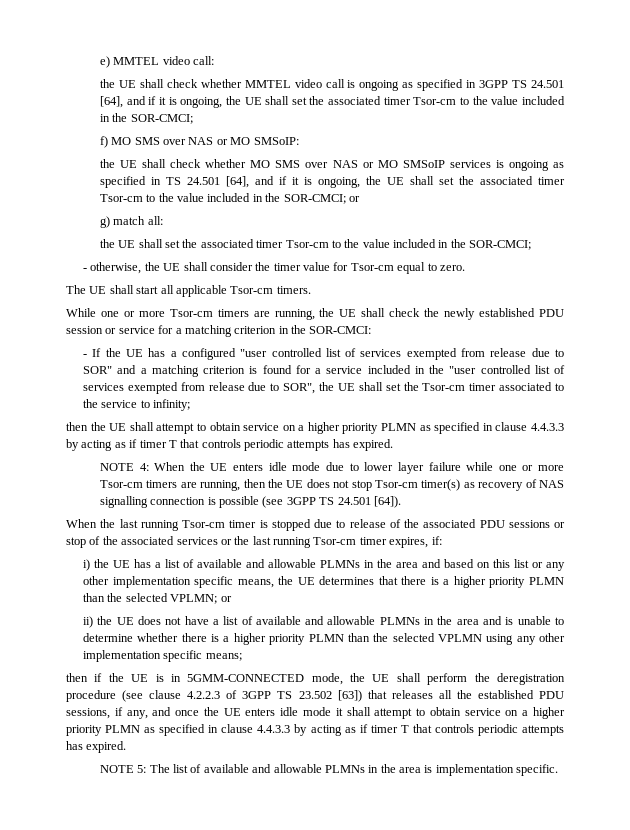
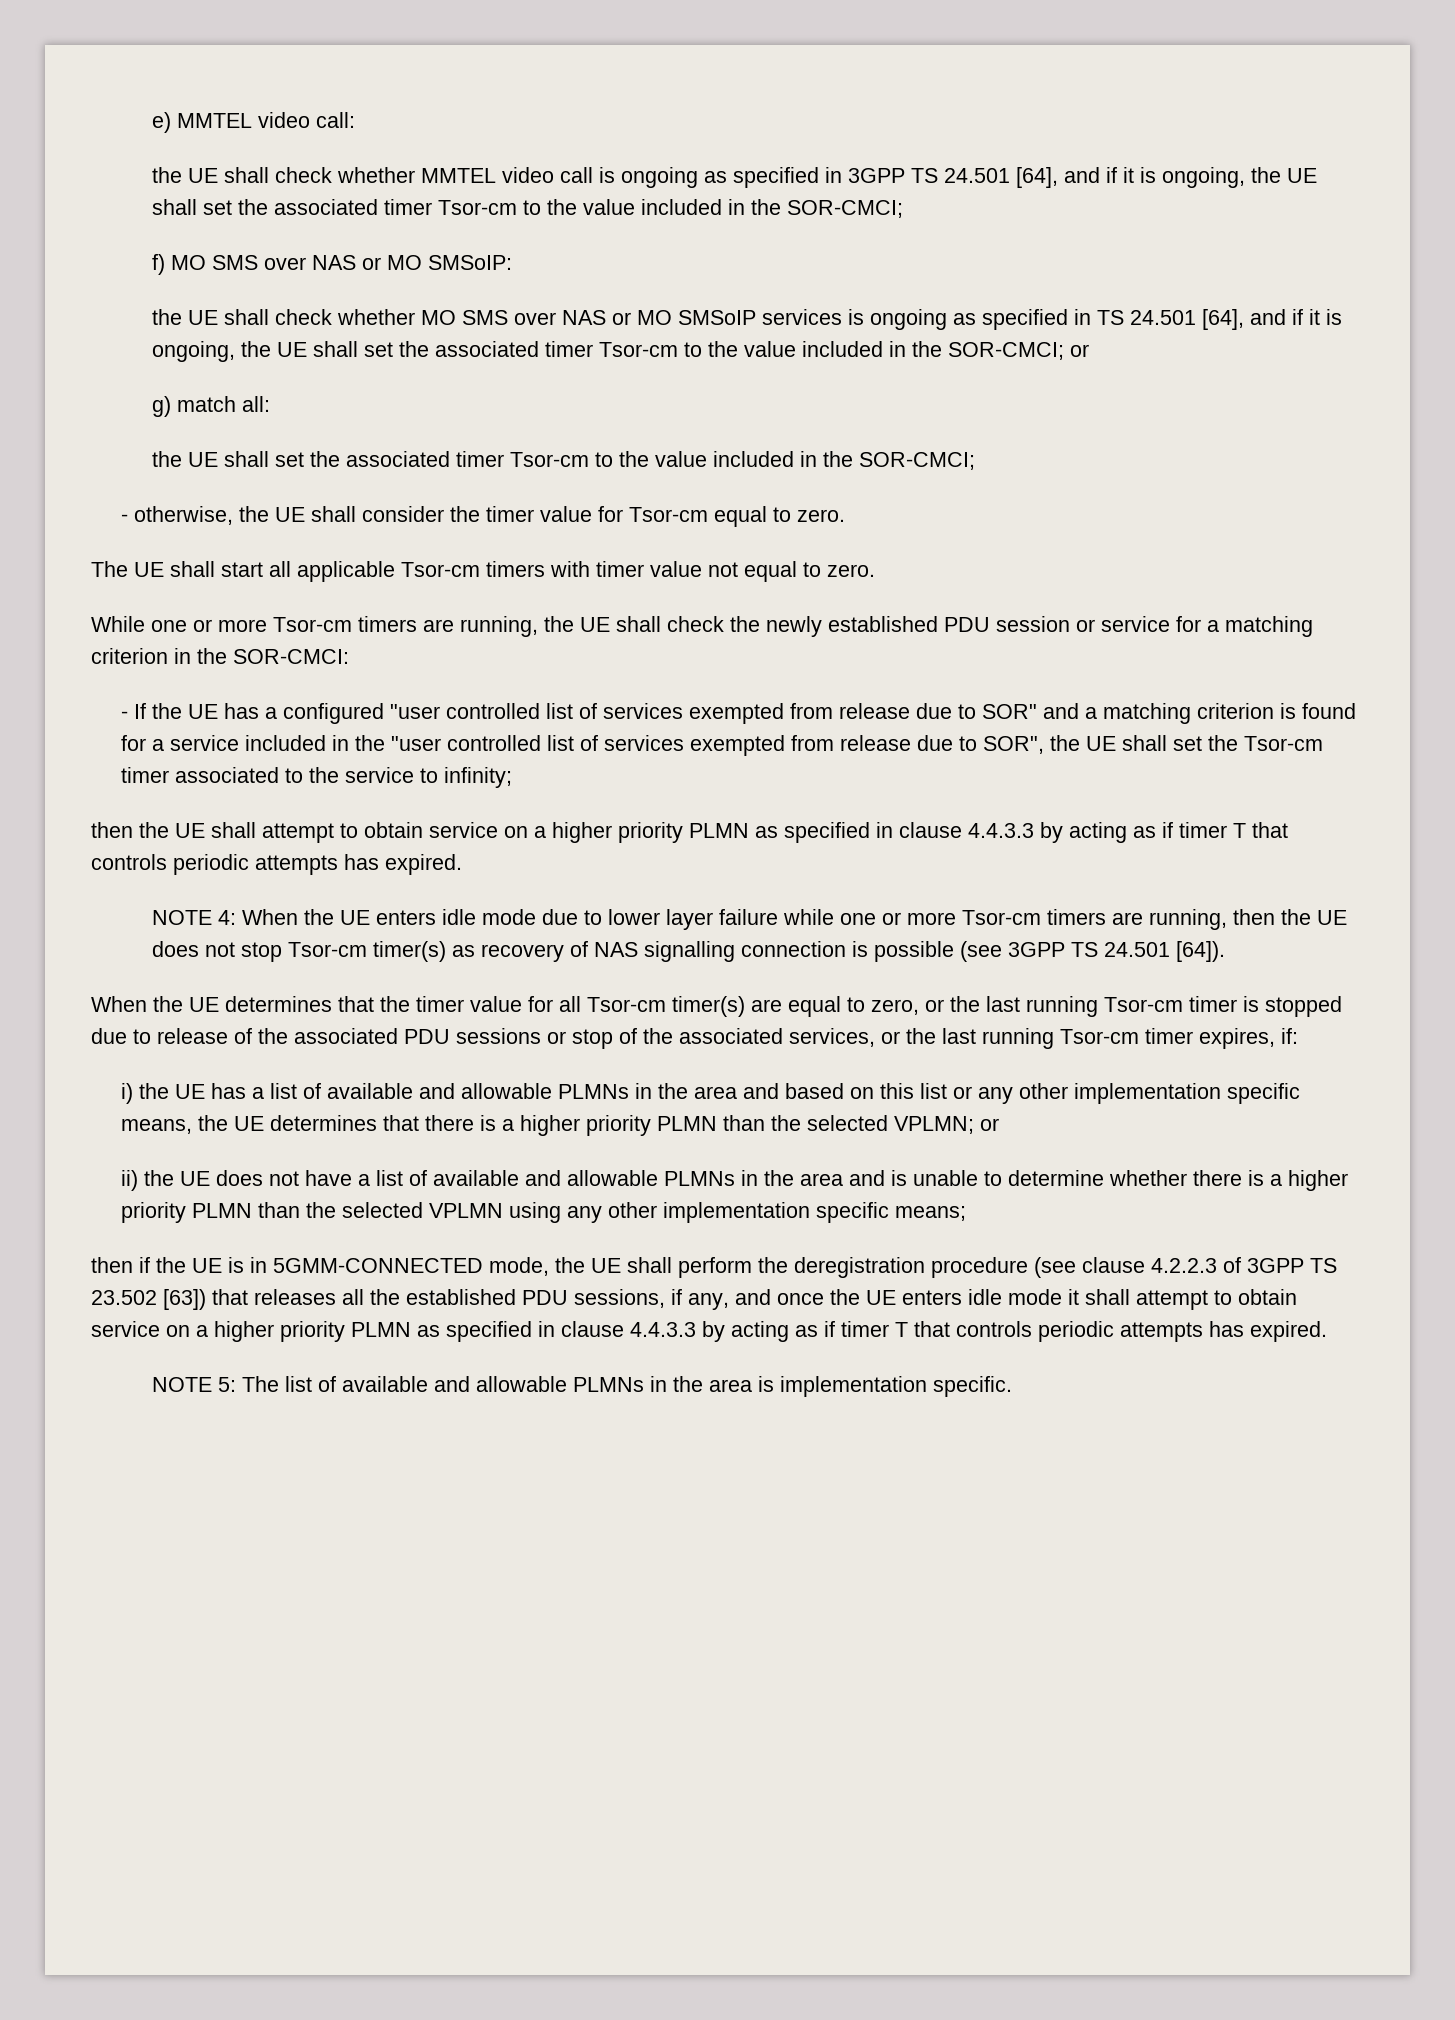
- The UE shall start all applicable Tsor-cm timers.
+ The UE shall start all applicable Tsor-cm timers with timer value not equal to zero.
- When the last running Tsor-cm timer is stopped due to release of the associated PDU sessions or stop of the associated services or the last running Tsor-cm timer expires, if:
+ When the UE determines that the timer value for all Tsor-cm timer(s) are equal to zero, or the last running Tsor-cm timer is stopped due to release of the associated PDU sessions or stop of the associated services, or the last running Tsor-cm timer expires, if:

